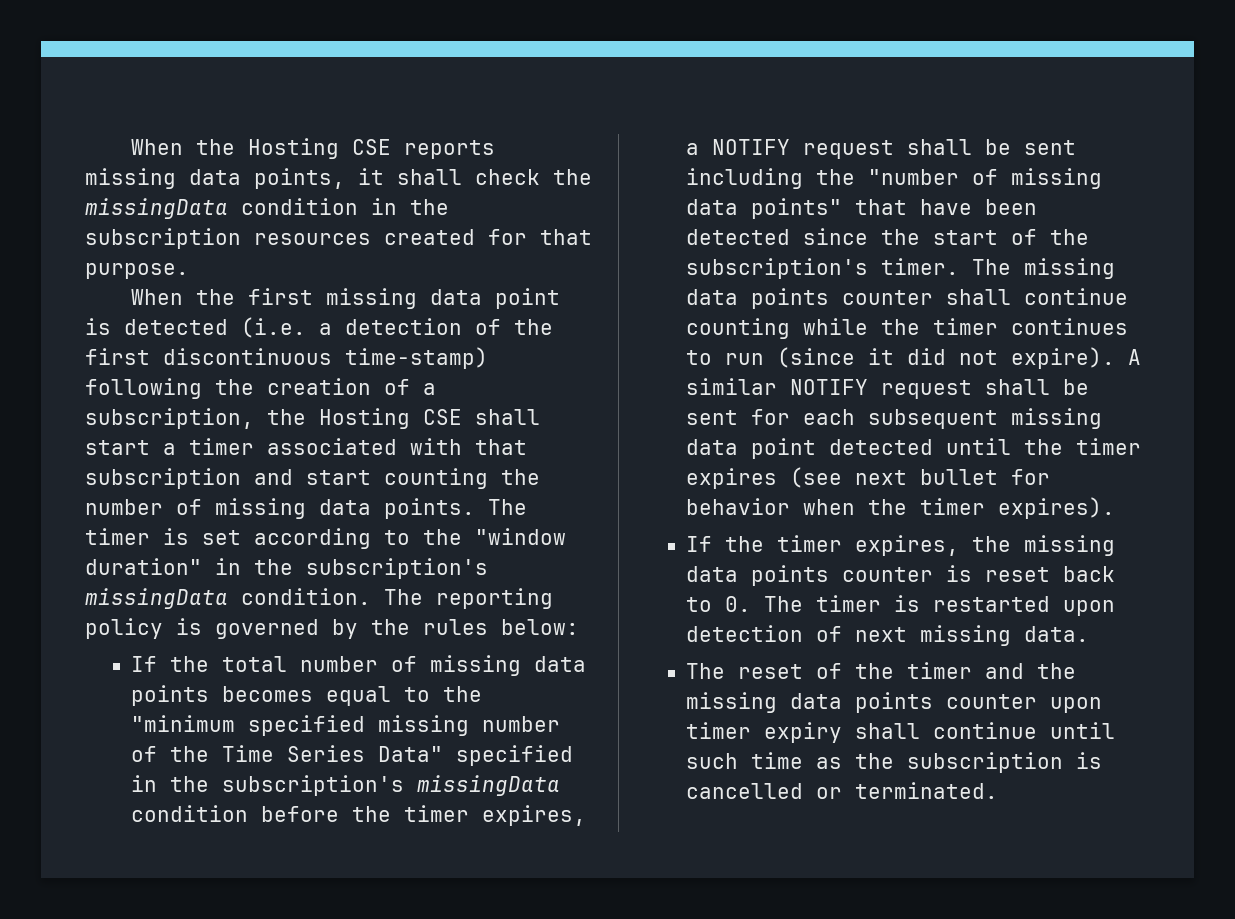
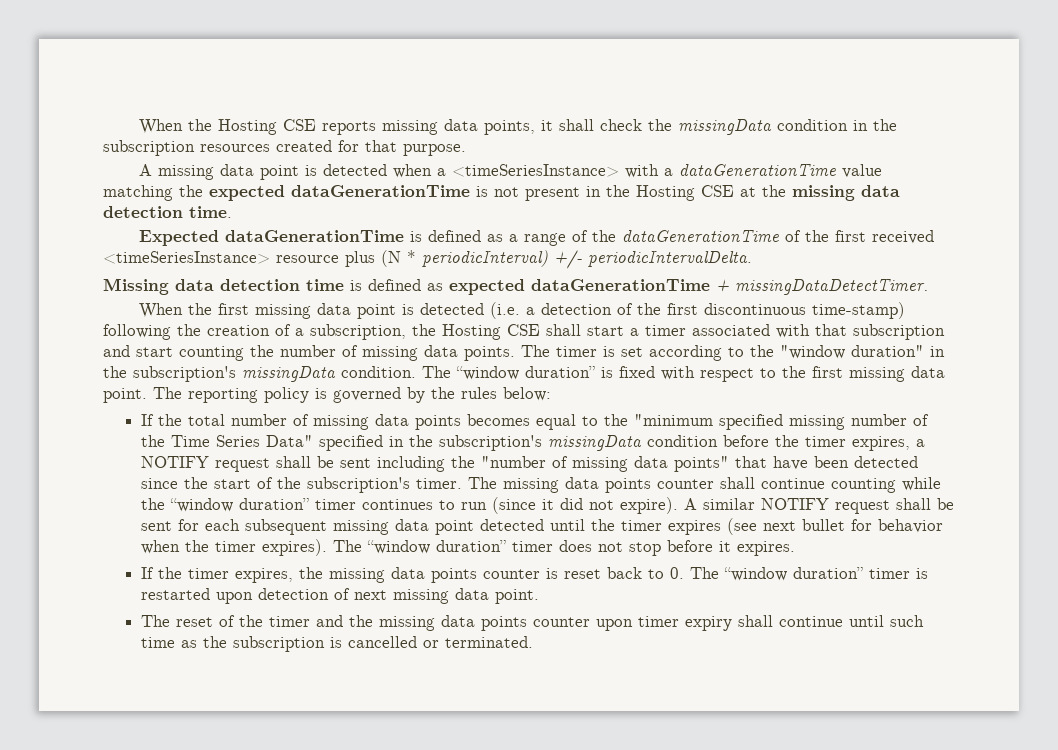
+ A missing data point is detected when a <timeSeriesInstance> with a dataGenerationTime value matching the expected dataGenerationTime is not present in the Hosting CSE at the missing data detection time.
+ Expected dataGenerationTime is defined as a range of the dataGenerationTime of the first received <timeSeriesInstance> resource plus (N * periodicInterval) +/- periodicIntervalDelta.
+ Missing data detection time is defined as expected dataGenerationTime + missingDataDetectTimer.
- The reporting policy is governed by the rules below:
+ The “window duration” is fixed with respect to the first missing data point. The reporting policy is governed by the rules below:
- The missing data points counter shall continue counting while the timer continues to run (since it did not expire).
+ The missing data points counter shall continue counting while the “window duration” timer continues to run (since it did not expire).
+ The “window duration” timer does not stop before it expires.
- If the timer expires, the missing data points counter is reset back to 0. The timer is restarted upon detection of next missing data.
+ If the timer expires, the missing data points counter is reset back to 0. The “window duration” timer is restarted upon detection of next missing data point.

